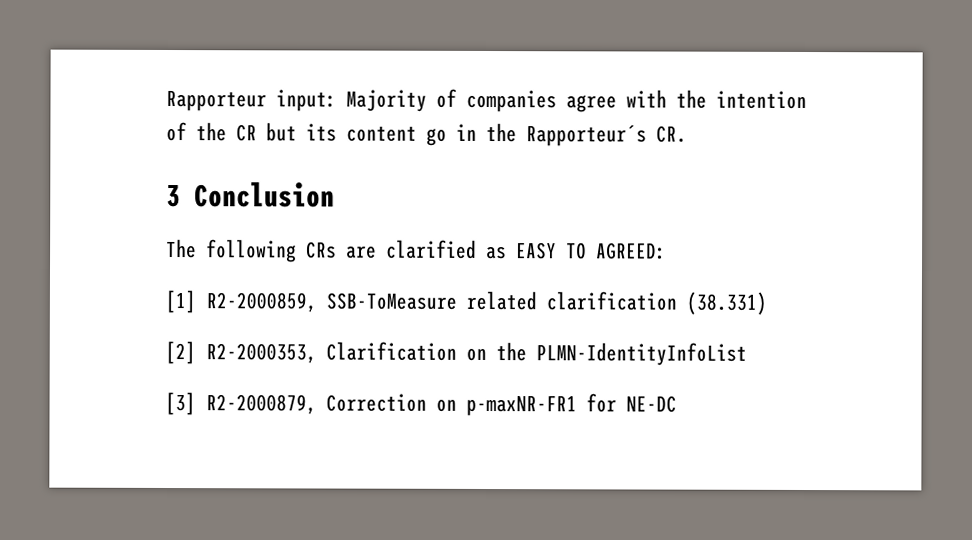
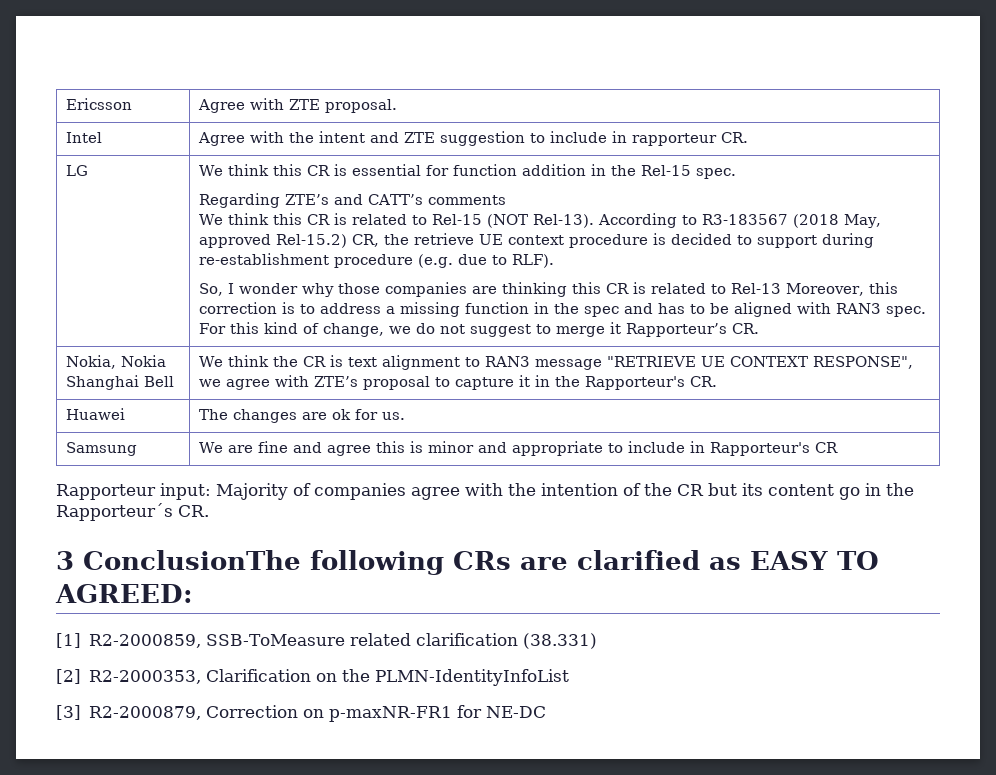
+ Ericsson | Agree with ZTE proposal.
+ Intel | Agree with the intent and ZTE suggestion to include in rapporteur CR.
+ LG | We think this CR is essential for function addition in the Rel-15 spec.
+ Regarding ZTE’s and CATT’s comments
+ We think this CR is related to Rel-15 (NOT Rel-13). According to R3-183567 (2018 May, approved Rel-15.2) CR, the retrieve UE context procedure is decided to support during re-establishment procedure (e.g. due to RLF).
+ So, I wonder why those companies are thinking this CR is related to Rel-13 Moreover, this correction is to address a missing function in the spec and has to be aligned with RAN3 spec. For this kind of change, we do not suggest to merge it Rapporteur’s CR.
+ Nokia, Nokia Shanghai Bell | We think the CR is text alignment to RAN3 message "RETRIEVE UE CONTEXT RESPONSE", we agree with ZTE’s proposal to capture it in the Rapporteur's CR.
+ Huawei | The changes are ok for us.
+ Samsung | We are fine and agree this is minor and appropriate to include in Rapporteur's CR
- 3 Conclusion
- The following CRs are clarified as EASY TO AGREED:
+ 3 ConclusionThe following CRs are clarified as EASY TO AGREED:

